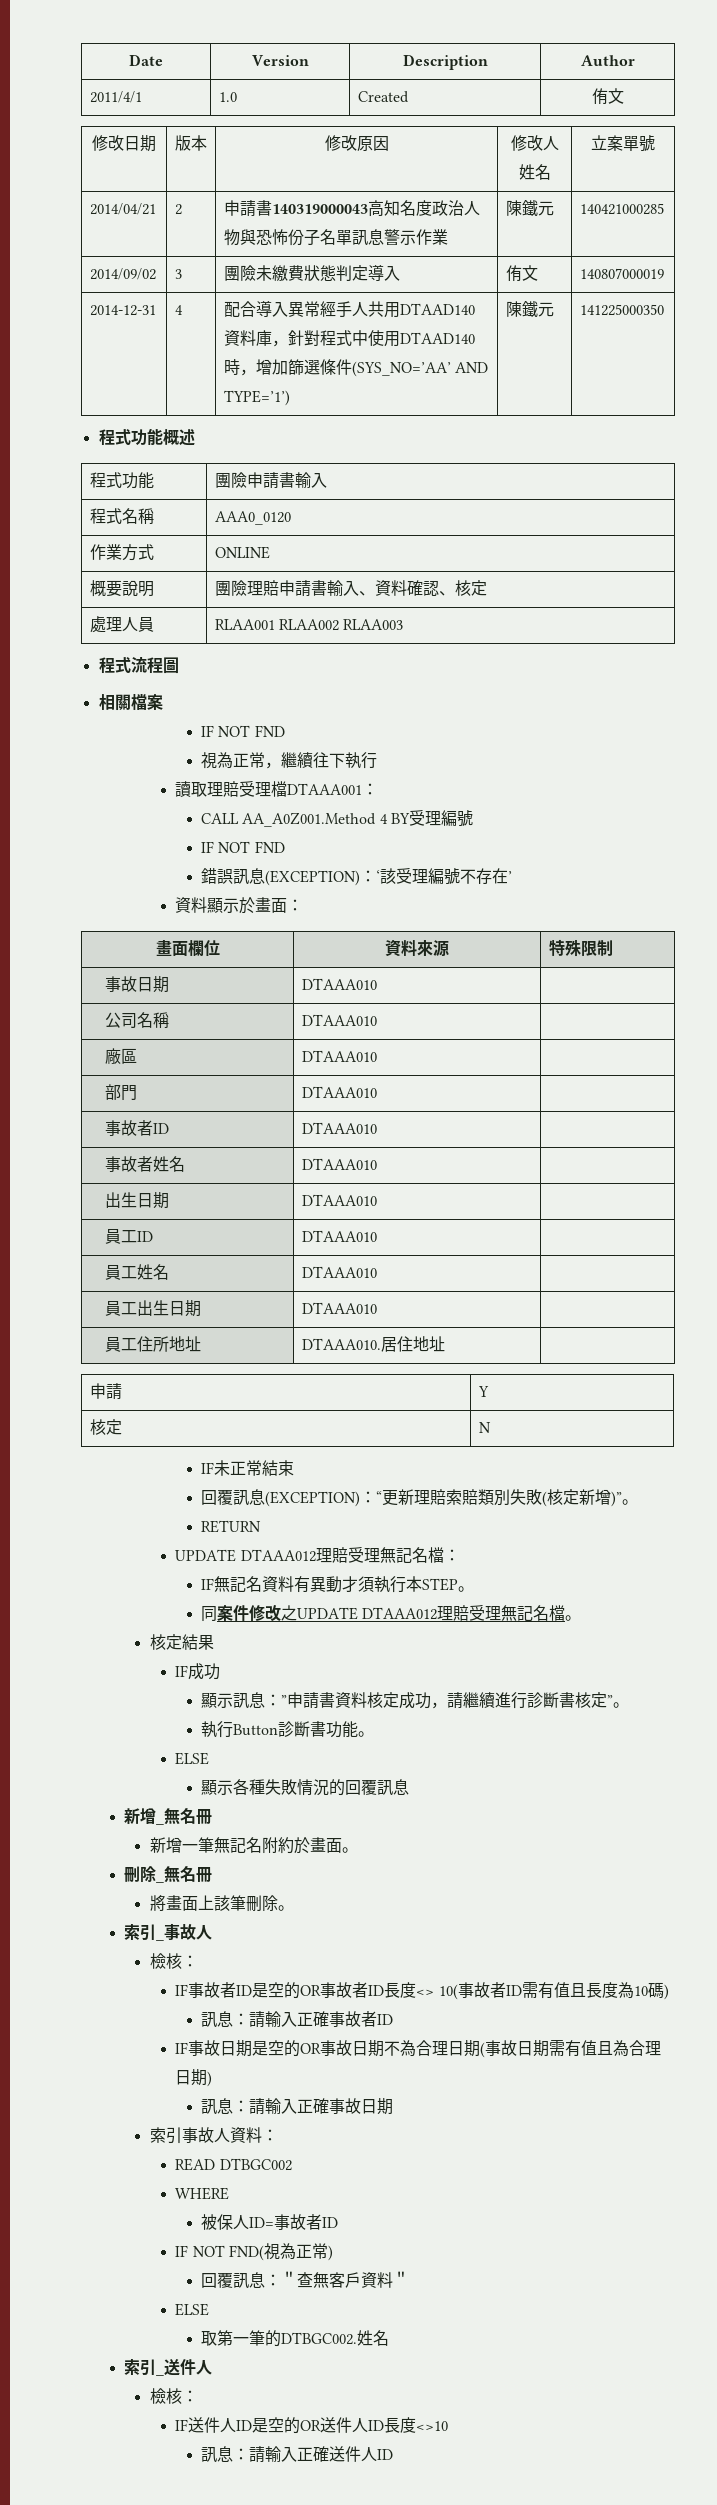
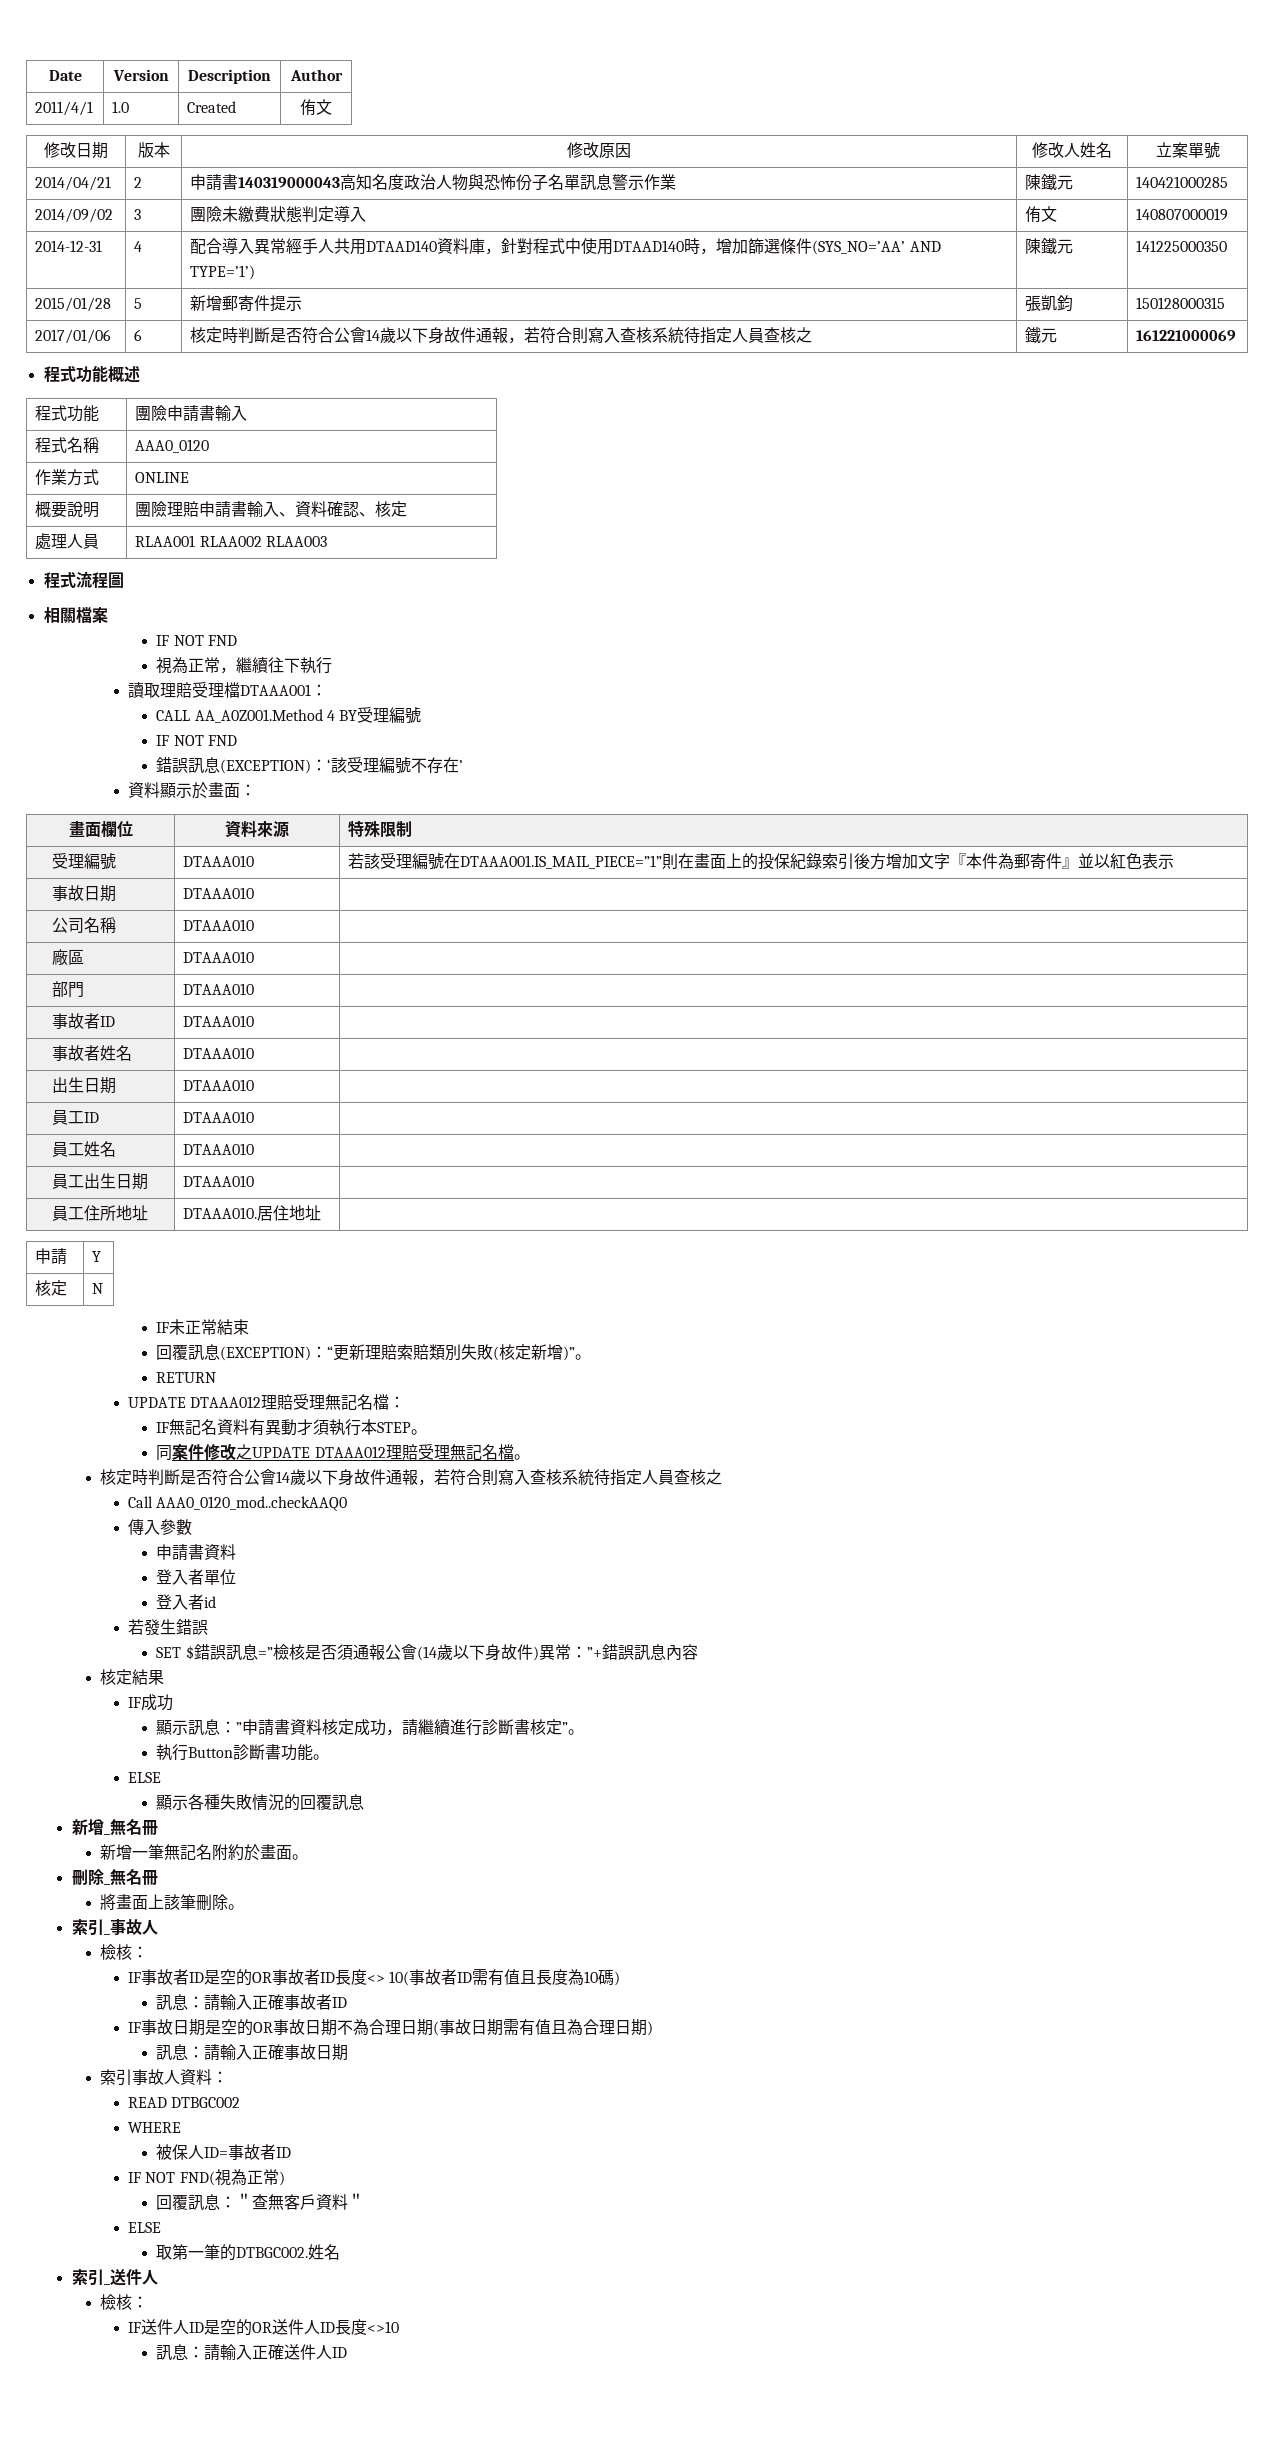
+ 2015/01/28 | 5 | 新增郵寄件提示 | 張凱鈞 | 150128000315
+ 2017/01/06 | 6 | 核定時判斷是否符合公會14歲以下身故件通報，若符合則寫入查核系統待指定人員查核之 | 鐵元 | 161221000069
+ 受理編號 | DTAAA010 | 若該受理編號在DTAAA001.IS_MAIL_PIECE=”1”則在畫面上的投保紀錄索引後方增加文字『本件為郵寄件』並以紅色表示
  同案件修改之UPDATE DTAAA012理賠受理無記名檔。
+ 核定時判斷是否符合公會14歲以下身故件通報，若符合則寫入查核系統待指定人員查核之
+ Call AAA0_0120_mod..checkAAQ0
+ 傳入參數
+ 申請書資料
+ 登入者單位
+ 登入者id
+ 若發生錯誤
+ SET $錯誤訊息=”檢核是否須通報公會(14歲以下身故件)異常：”+錯誤訊息內容

